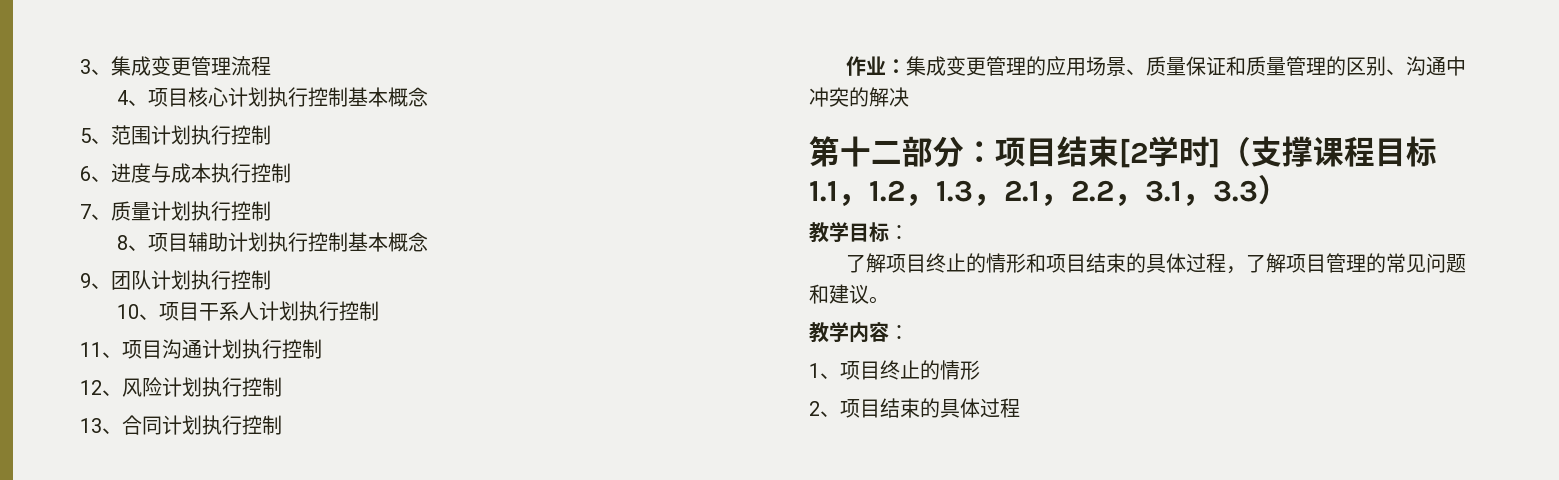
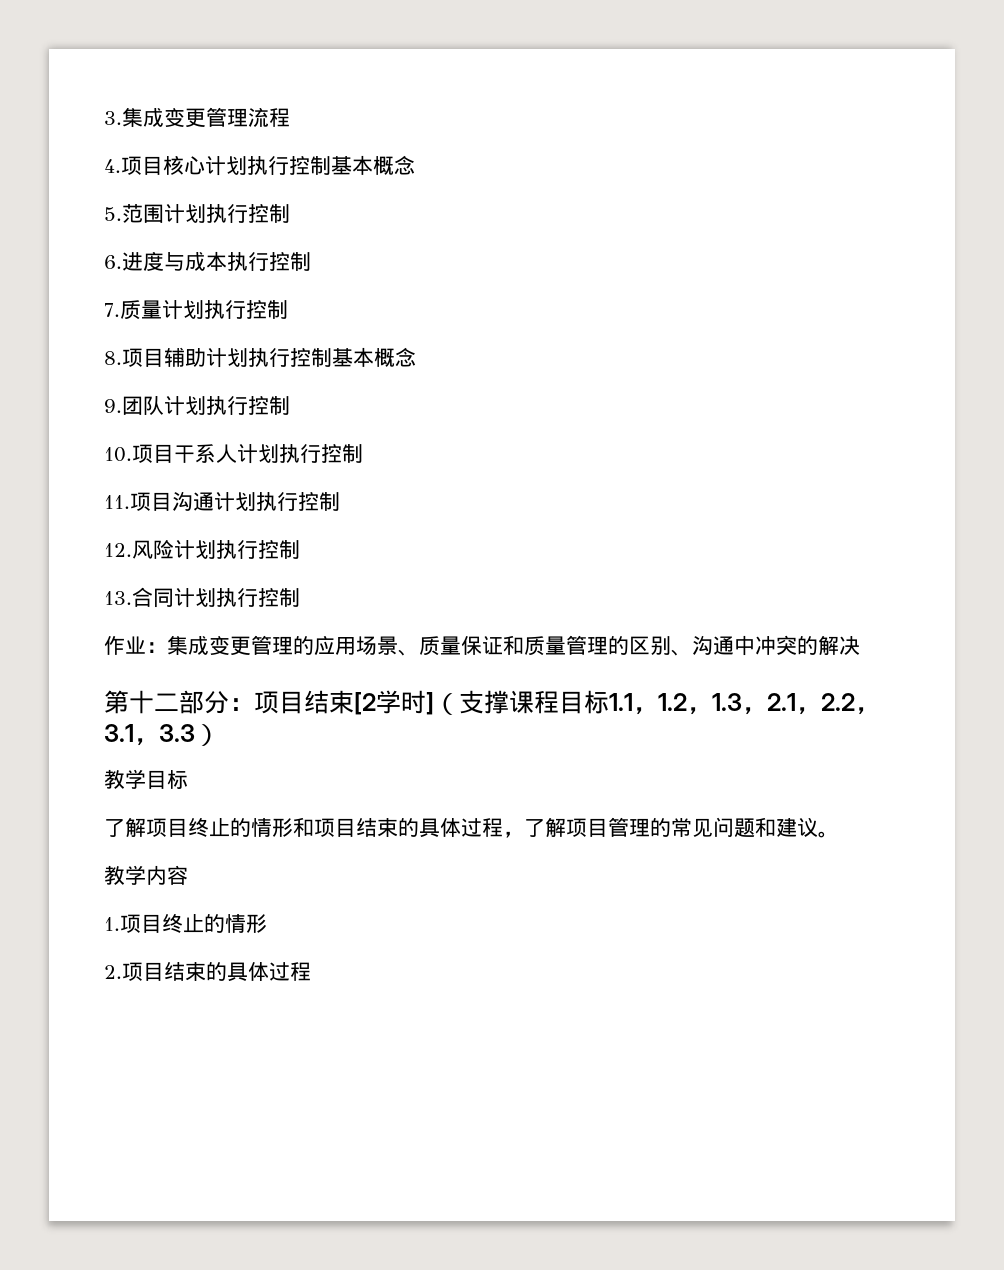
- 3、集成变更管理流程
+ 3.集成变更管理流程
- 4、项目核心计划执行控制基本概念
+ 4.项目核心计划执行控制基本概念
- 5、范围计划执行控制
+ 5.范围计划执行控制
- 6、进度与成本执行控制
+ 6.进度与成本执行控制
- 7、质量计划执行控制
+ 7.质量计划执行控制
- 8、项目辅助计划执行控制基本概念
+ 8.项目辅助计划执行控制基本概念
- 9、团队计划执行控制
+ 9.团队计划执行控制
- 10、项目干系人计划执行控制
+ 10.项目干系人计划执行控制
- 11、项目沟通计划执行控制
+ 11.项目沟通计划执行控制
- 12、风险计划执行控制
+ 12.风险计划执行控制
- 13、合同计划执行控制
+ 13.合同计划执行控制
- 教学目标：
+ 教学目标
- 教学内容：
- 1、项目终止的情形
+ 教学内容
+ 1.项目终止的情形
- 2、项目结束的具体过程
+ 2.项目结束的具体过程

